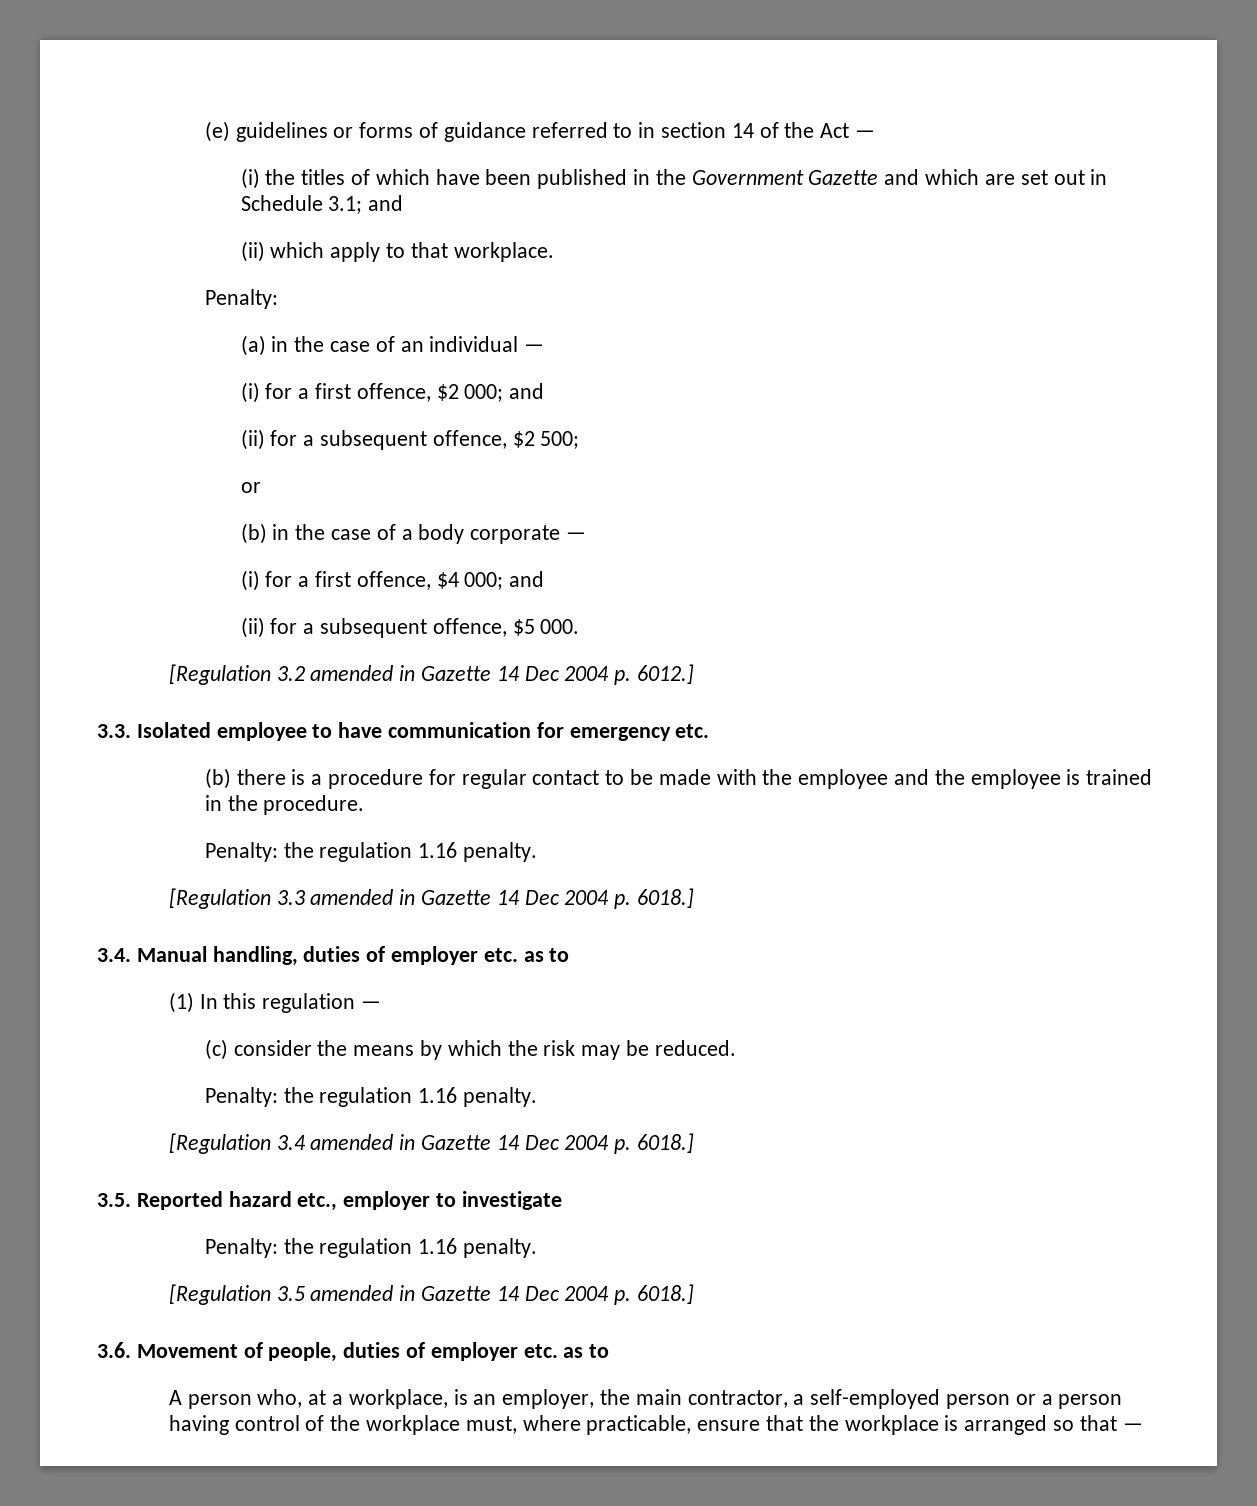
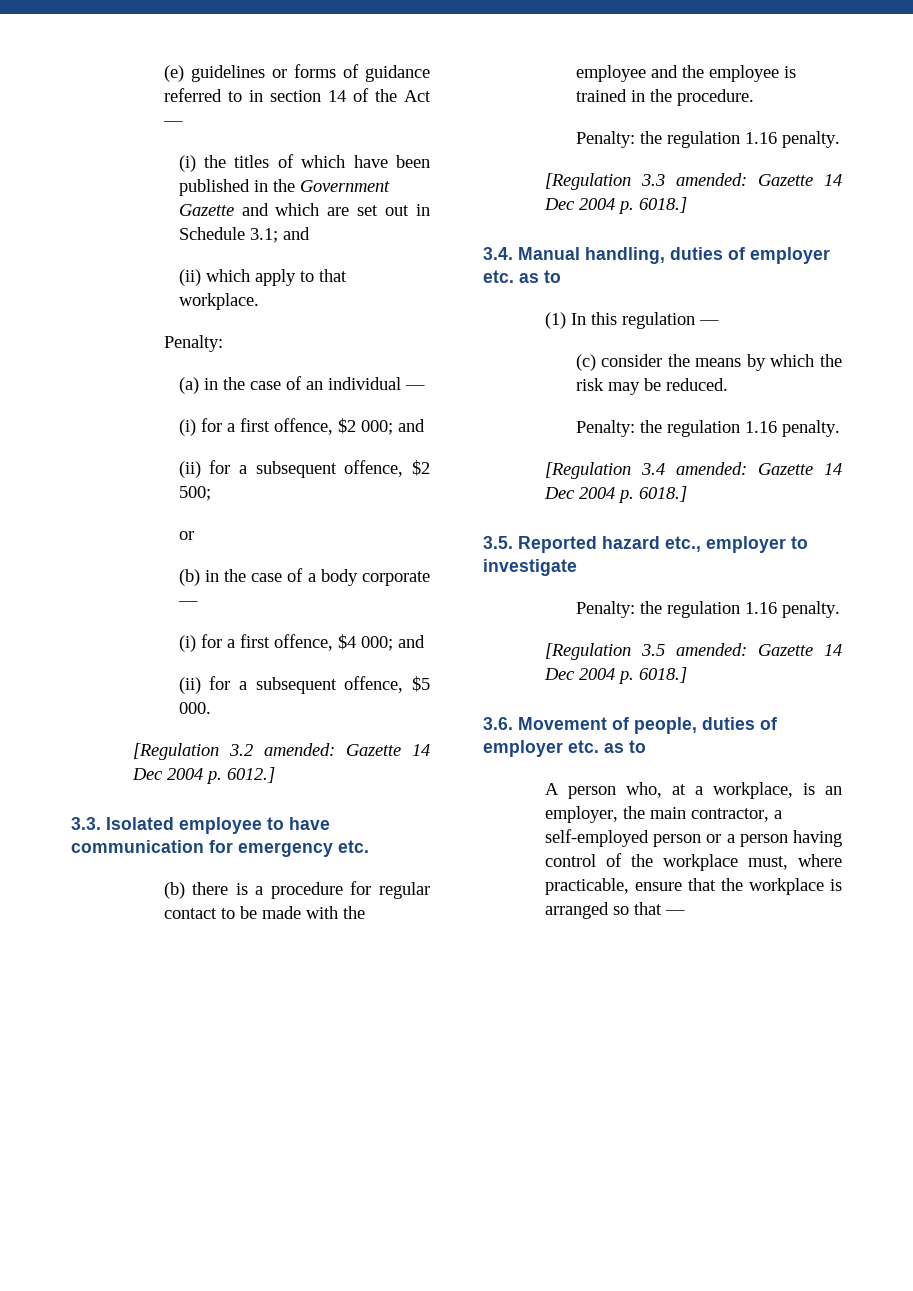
- [Regulation 3.2 amended in Gazette 14 Dec 2004 p. 6012.]
+ [Regulation 3.2 amended: Gazette 14 Dec 2004 p. 6012.]
- [Regulation 3.3 amended in Gazette 14 Dec 2004 p. 6018.]
+ [Regulation 3.3 amended: Gazette 14 Dec 2004 p. 6018.]
- [Regulation 3.4 amended in Gazette 14 Dec 2004 p. 6018.]
+ [Regulation 3.4 amended: Gazette 14 Dec 2004 p. 6018.]
- [Regulation 3.5 amended in Gazette 14 Dec 2004 p. 6018.]
+ [Regulation 3.5 amended: Gazette 14 Dec 2004 p. 6018.]

